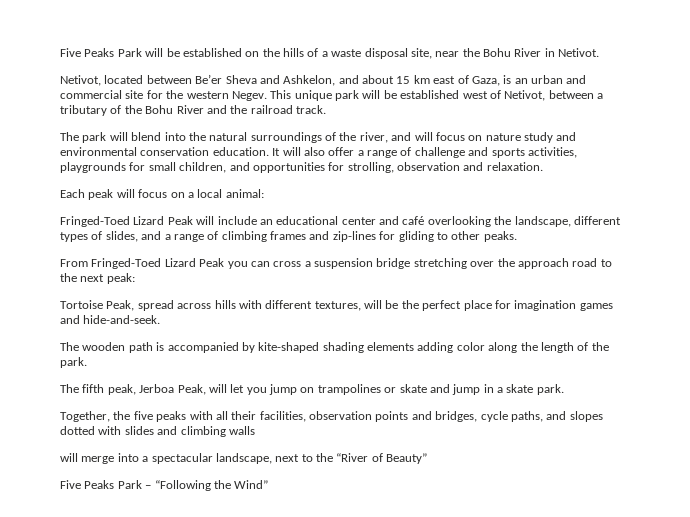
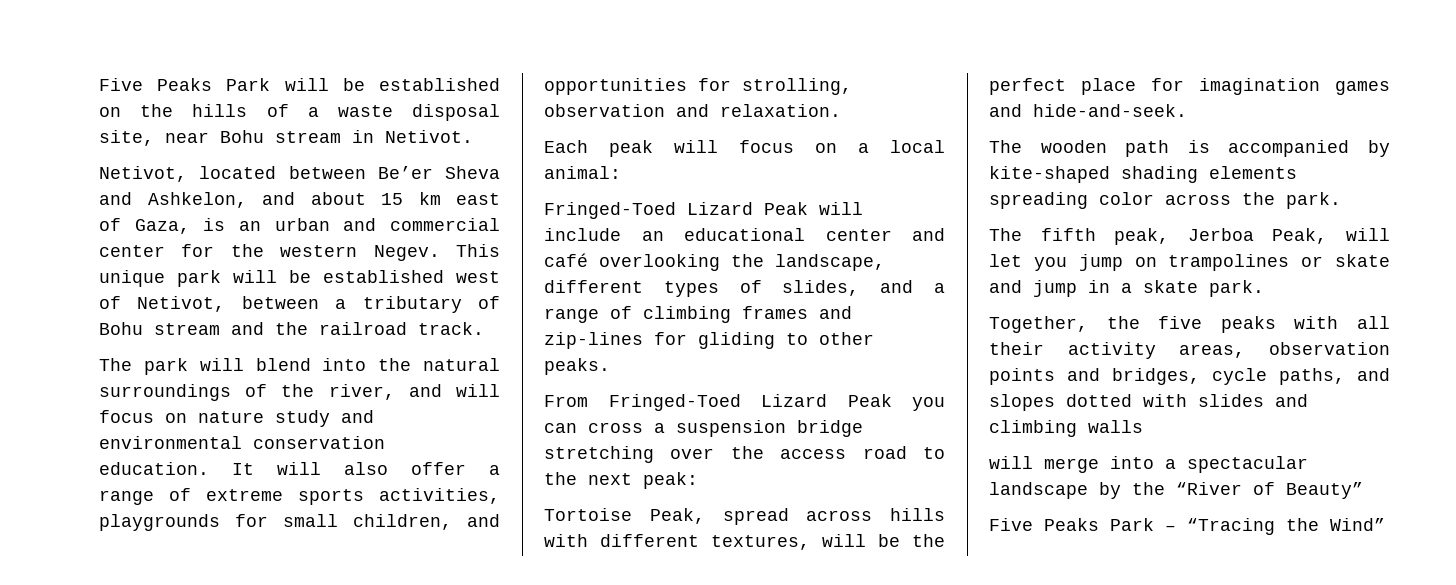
- Five Peaks Park will be established on the hills of a waste disposal site, near the Bohu River in Netivot.
+ Five Peaks Park will be established on the hills of a waste disposal site, near Bohu stream in Netivot.
- Netivot, located between Be’er Sheva and Ashkelon, and about 15 km east of Gaza, is an urban and commercial site for the western Negev.
+ Netivot, located between Be’er Sheva and Ashkelon, and about 15 km east of Gaza, is an urban and commercial center for the western Negev.
- This unique park will be established west of Netivot, between a tributary of the Bohu River and the railroad track.
+ This unique park will be established west of Netivot, between a tributary of Bohu stream and the railroad track.
- It will also offer a range of challenge and sports activities, playgrounds for small children, and opportunities for strolling, observation and relaxation.
+ It will also offer a range of extreme sports activities, playgrounds for small children, and opportunities for strolling, observation and relaxation.
- From Fringed-Toed Lizard Peak you can cross a suspension bridge stretching over the approach road to the next peak:
+ From Fringed-Toed Lizard Peak you can cross a suspension bridge stretching over the access road to the next peak:
- The wooden path is accompanied by kite-shaped shading elements adding color along the length of the park.
+ The wooden path is accompanied by kite-shaped shading elements spreading color across the park.
- Together, the five peaks with all their facilities, observation points and bridges, cycle paths, and slopes dotted with slides and climbing walls
+ Together, the five peaks with all their activity areas, observation points and bridges, cycle paths, and slopes dotted with slides and climbing walls
- will merge into a spectacular landscape, next to the “River of Beauty”
+ will merge into a spectacular landscape by the “River of Beauty”
- Five Peaks Park – “Following the Wind”
+ Five Peaks Park – “Tracing the Wind”

